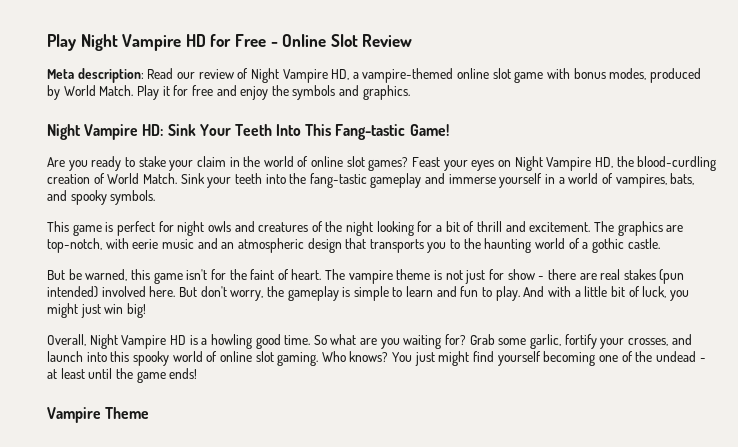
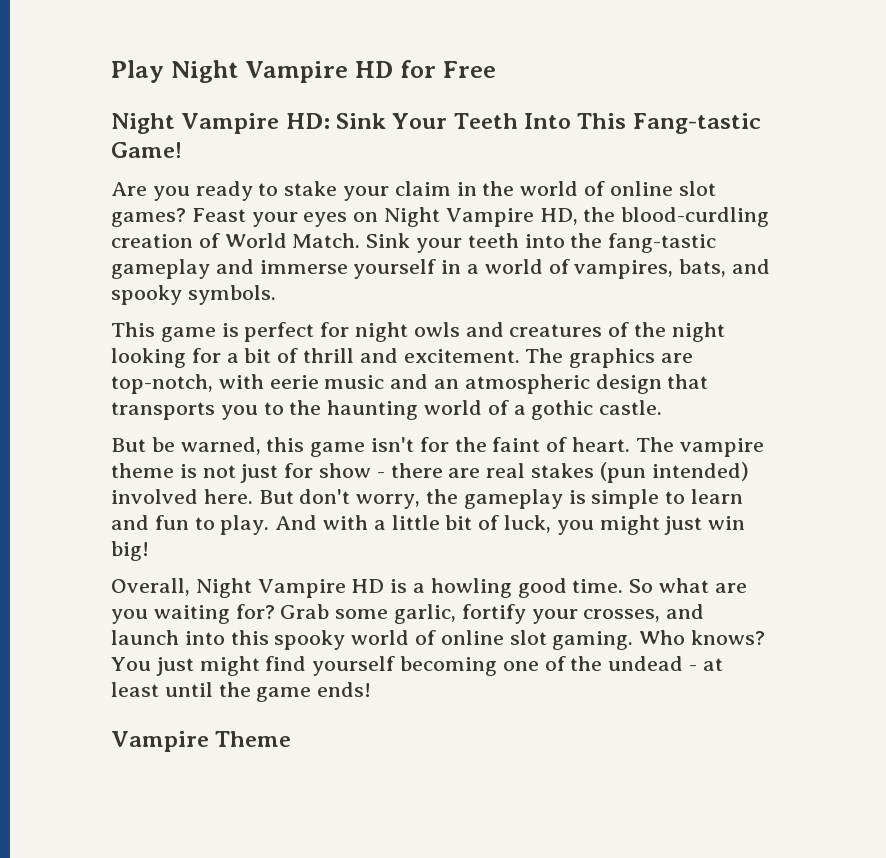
- Play Night Vampire HD for Free - Online Slot Review
- Meta description: Read our review of Night Vampire HD, a vampire-themed online slot game with bonus modes, produced by World Match. Play it for free and enjoy the symbols and graphics.
+ Play Night Vampire HD for Free

